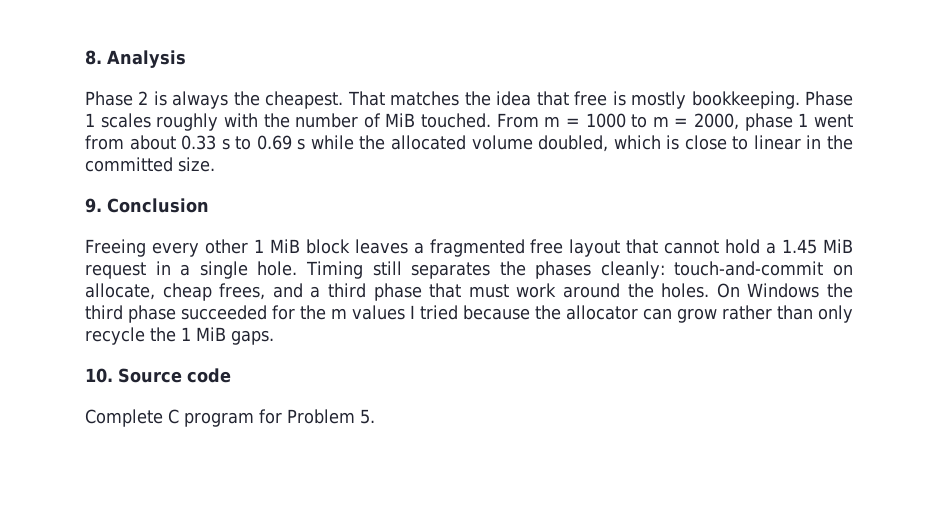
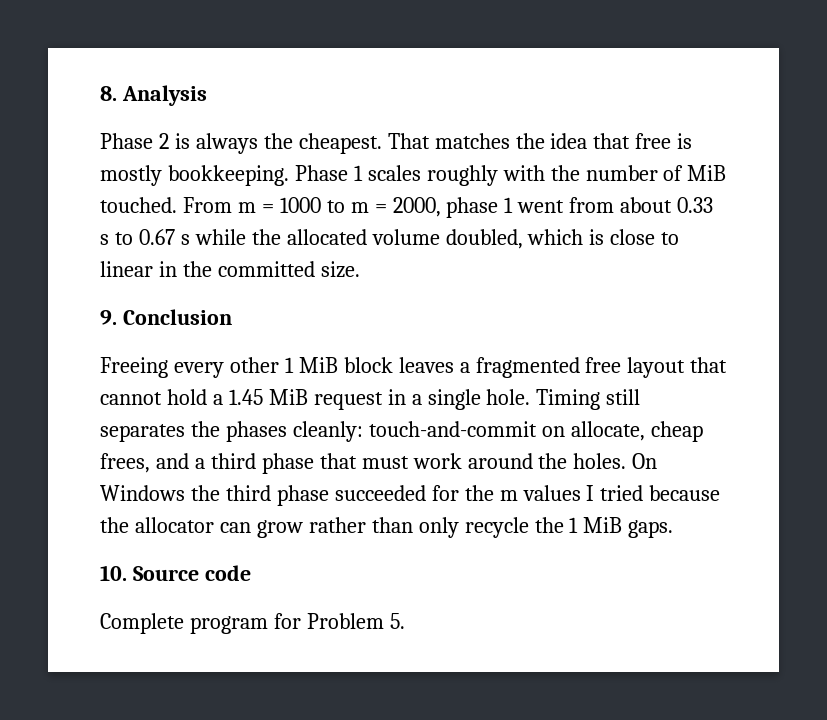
- From m = 1000 to m = 2000, phase 1 went from about 0.33 s to 0.69 s while the allocated volume doubled, which is close to linear in the committed size.
+ From m = 1000 to m = 2000, phase 1 went from about 0.33 s to 0.67 s while the allocated volume doubled, which is close to linear in the committed size.
- Complete C program for Problem 5.
+ Complete program for Problem 5.

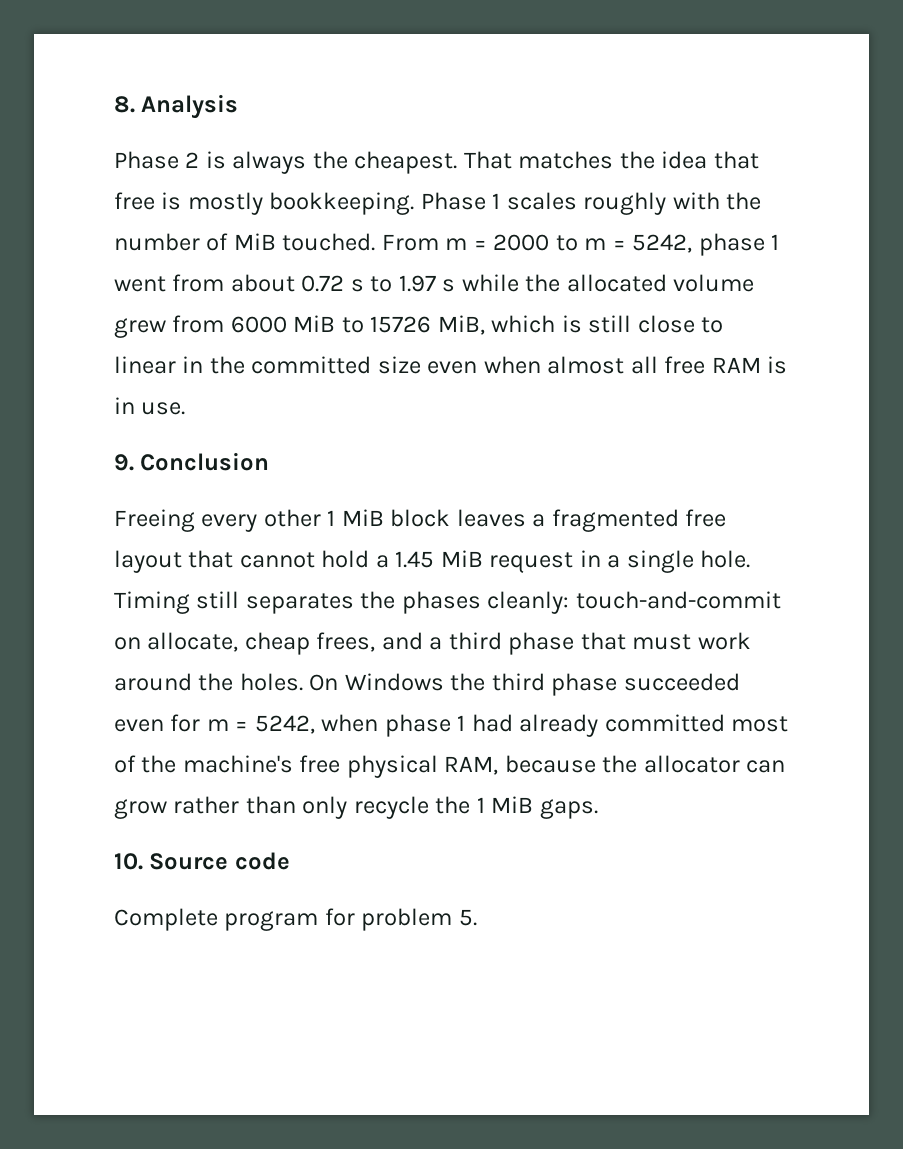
- From m = 1000 to m = 2000, phase 1 went from about 0.33 s to 0.67 s while the allocated volume doubled, which is close to linear in the committed size.
+ From m = 2000 to m = 5242, phase 1 went from about 0.72 s to 1.97 s while the allocated volume grew from 6000 MiB to 15726 MiB, which is still close to linear in the committed size even when almost all free RAM is in use.
- On Windows the third phase succeeded for the m values I tried because the allocator can grow rather than only recycle the 1 MiB gaps.
+ On Windows the third phase succeeded even for m = 5242, when phase 1 had already committed most of the machine's free physical RAM, because the allocator can grow rather than only recycle the 1 MiB gaps.
- Complete program for Problem 5.
+ Complete program for problem 5.

